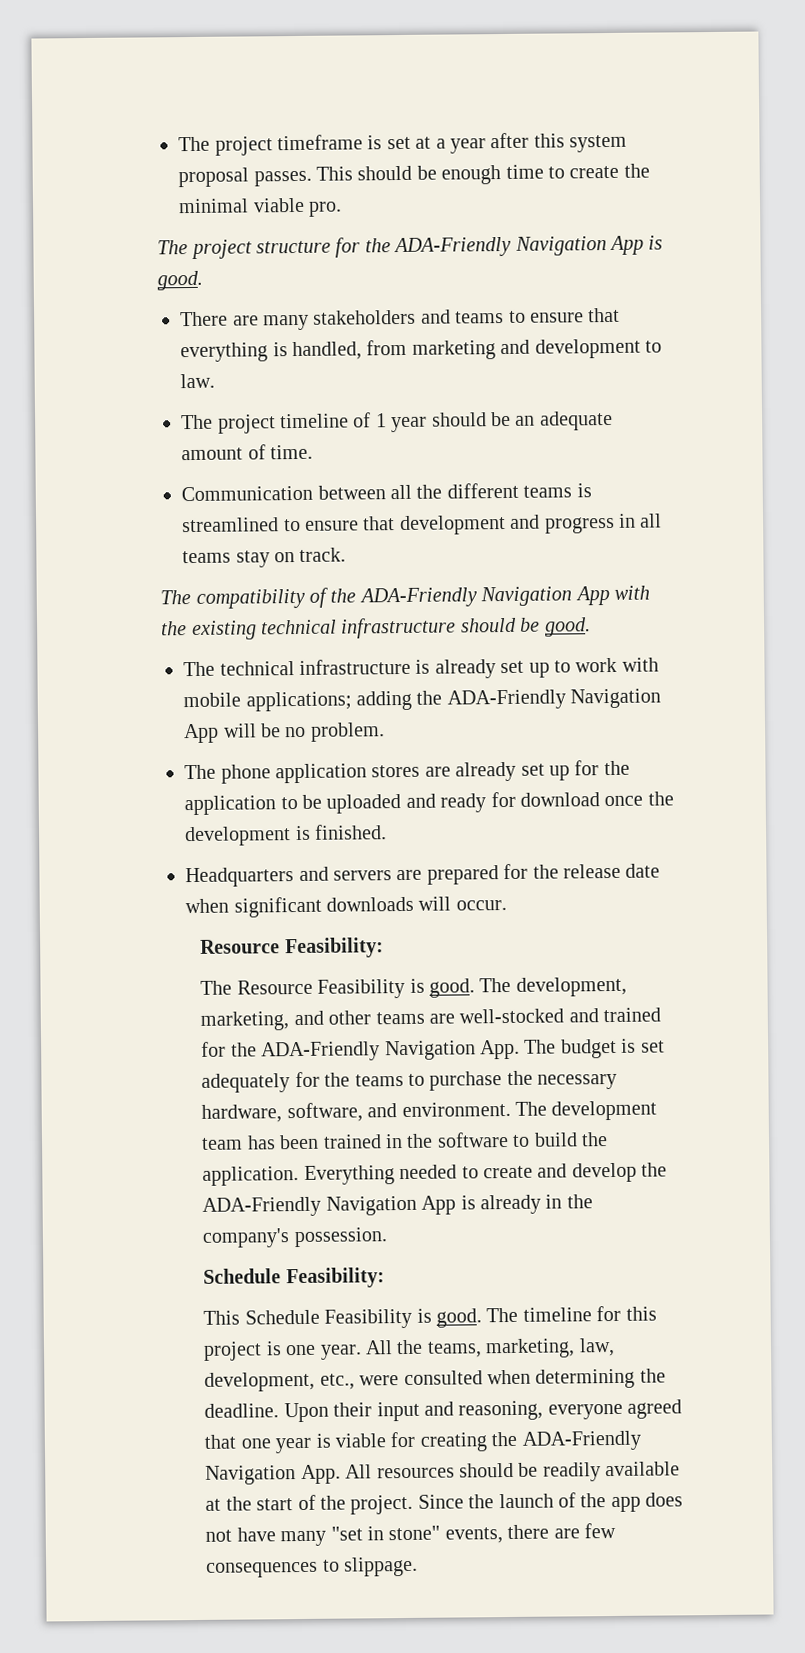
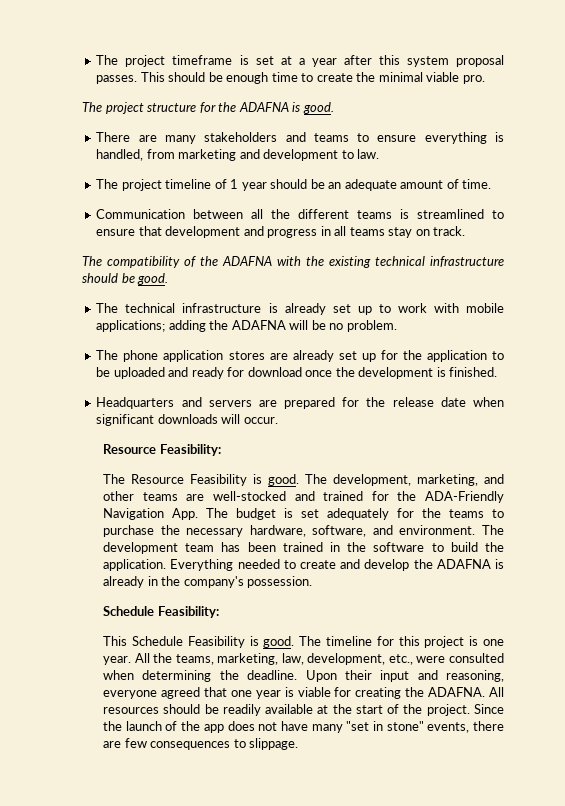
- The project structure for the ADA-Friendly Navigation App is good.
+ The project structure for the ADAFNA is good.
- There are many stakeholders and teams to ensure that everything is handled, from marketing and development to law.
+ There are many stakeholders and teams to ensure everything is handled, from marketing and development to law.
- The compatibility of the ADA-Friendly Navigation App with the existing technical infrastructure should be good.
+ The compatibility of the ADAFNA with the existing technical infrastructure should be good.
- The technical infrastructure is already set up to work with mobile applications; adding the ADA-Friendly Navigation App will be no problem.
+ The technical infrastructure is already set up to work with mobile applications; adding the ADAFNA will be no problem.
- Everything needed to create and develop the ADA-Friendly Navigation App is already in the company's possession.
+ Everything needed to create and develop the ADAFNA is already in the company's possession.
- Upon their input and reasoning, everyone agreed that one year is viable for creating the ADA-Friendly Navigation App. All resources should be readily available at the start of the project.
+ Upon their input and reasoning, everyone agreed that one year is viable for creating the ADAFNA. All resources should be readily available at the start of the project.

